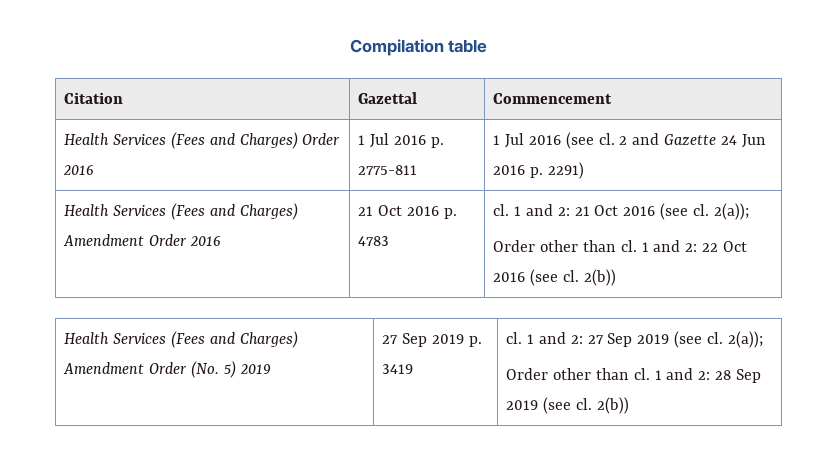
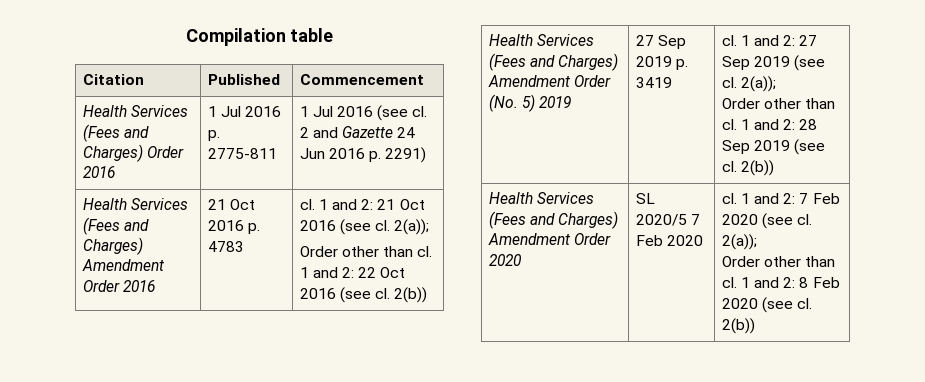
- Citation | Gazettal | Commencement
+ Citation | Published | Commencement
+ Health Services (Fees and Charges) Amendment Order 2020 | SL 2020/5 7 Feb 2020 | cl. 1 and 2: 7 Feb 2020 (see cl. 2(a));
+ Order other than cl. 1 and 2: 8 Feb 2020 (see cl. 2(b))

